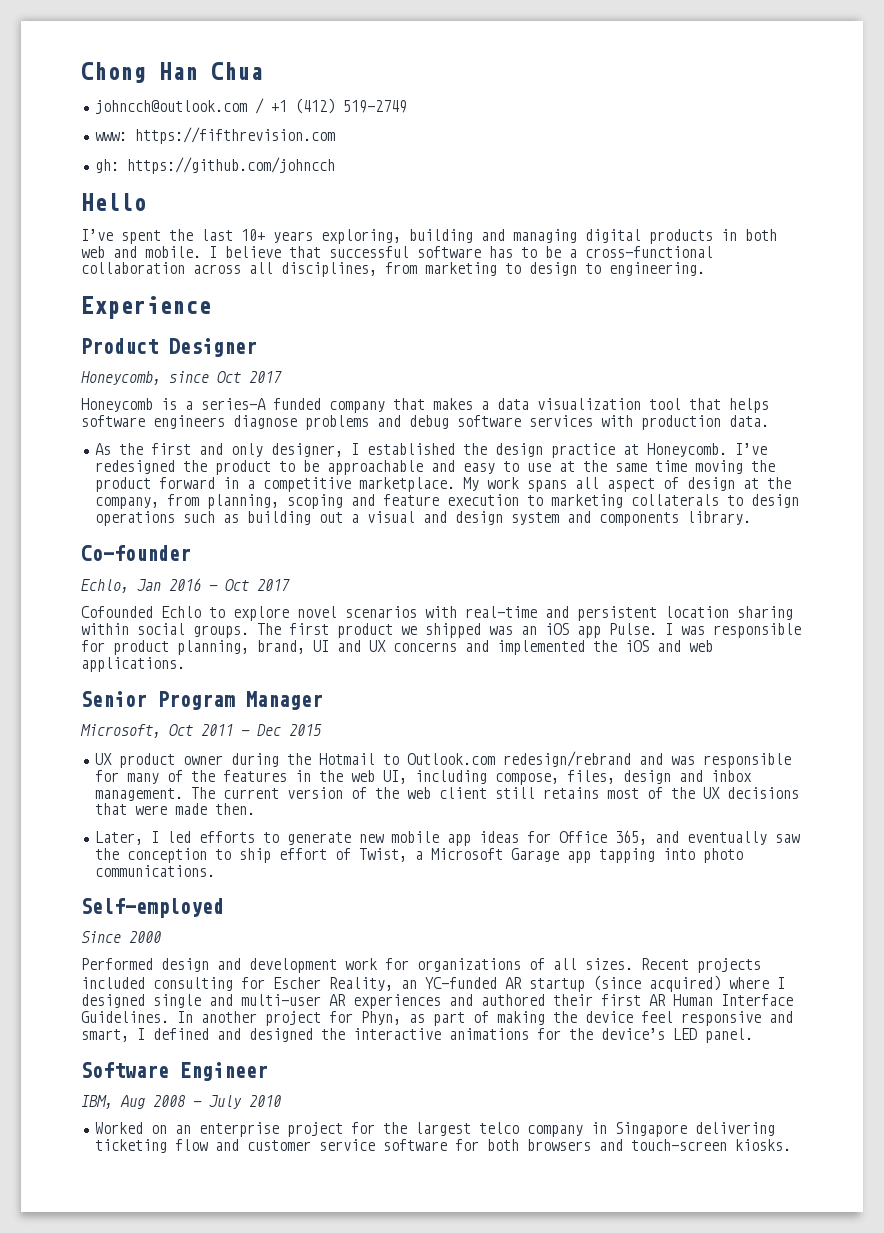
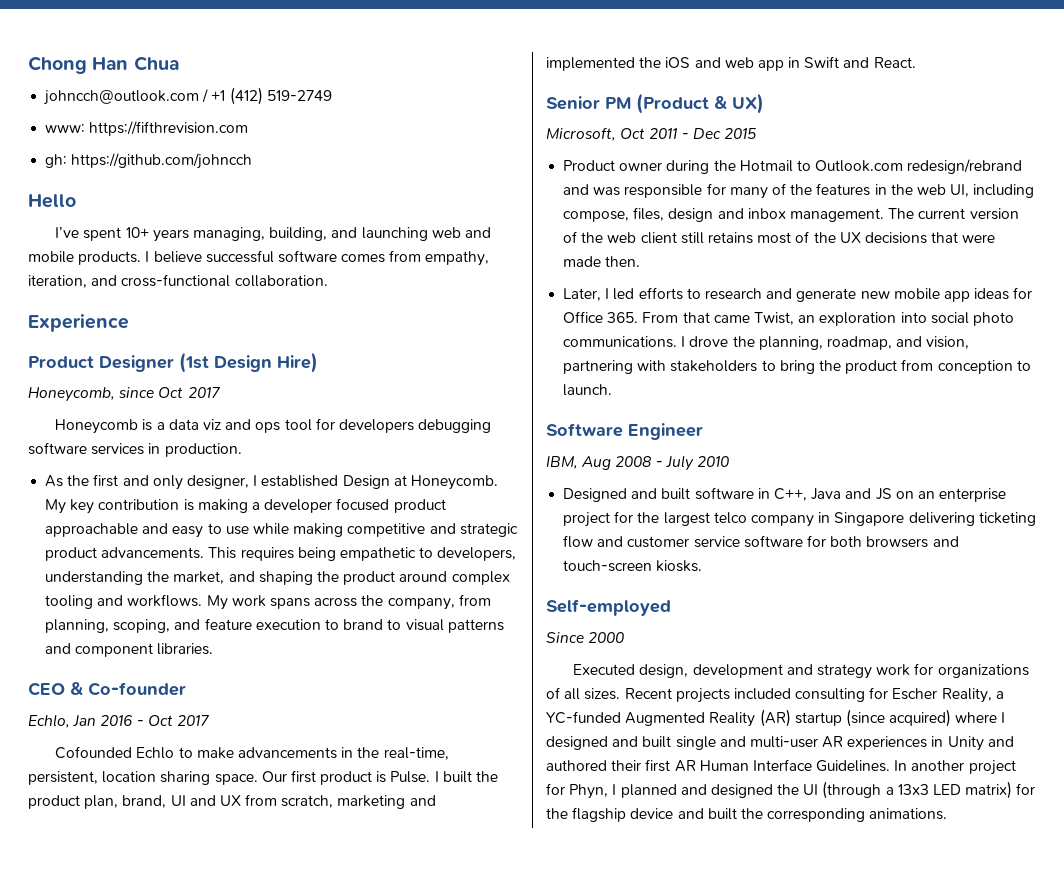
- I’ve spent the last 10+ years exploring, building and managing digital products in both web and mobile.
+ I’ve spent 10+ years managing, building, and launching web and mobile products.
- I believe that successful software has to be a cross-functional collaboration across all disciplines, from marketing to design to engineering.
+ I believe successful software comes from empathy, iteration, and cross-functional collaboration.
- Product Designer
+ Product Designer (1st Design Hire)
- Honeycomb is a series-A funded company that makes a data visualization tool that helps software engineers diagnose problems and debug software services with production data.
+ Honeycomb is a data viz and ops tool for developers debugging software services in production.
- As the first and only designer, I established the design practice at Honeycomb. I’ve redesigned the product to be approachable and easy to use at the same time moving the product forward in a competitive marketplace. My work spans all aspect of design at the company, from planning, scoping and feature execution to marketing collaterals to design operations such as building out a visual and design system and components library.
- Co-founder
+ As the first and only designer, I established Design at Honeycomb. My key contribution is making a developer focused product approachable and easy to use while making competitive and strategic product advancements. This requires being empathetic to developers, understanding the market, and shaping the product around complex tooling and workflows. My work spans across the company, from planning, scoping, and feature execution to brand to visual patterns and component libraries.
+ CEO & Co-founder
- Cofounded Echlo to explore novel scenarios with real-time and persistent location sharing within social groups. The first product we shipped was an iOS app Pulse. I was responsible for product planning, brand, UI and UX concerns and implemented the iOS and web applications.
- Senior Program Manager
+ Cofounded Echlo to make advancements in the real-time, persistent, location sharing space. Our first product is Pulse. I built the product plan, brand, UI and UX from scratch, marketing and implemented the iOS and web app in Swift and React.
+ Senior PM (Product & UX)
- UX product owner during the Hotmail to Outlook.com redesign/rebrand and was responsible for many of the features in the web UI, including compose, files, design and inbox management.
+ Product owner during the Hotmail to Outlook.com redesign/rebrand and was responsible for many of the features in the web UI, including compose, files, design and inbox management.
- Later, I led efforts to generate new mobile app ideas for Office 365, and eventually saw the conception to ship effort of Twist, a Microsoft Garage app tapping into photo communications.
- Self-employed
- Since 2000
- Performed design and development work for organizations of all sizes. Recent projects included consulting for Escher Reality, an YC-funded AR startup (since acquired) where I designed single and multi-user AR experiences and authored their first AR Human Interface Guidelines. In another project for Phyn, as part of making the device feel responsive and smart, I defined and designed the interactive animations for the device’s LED panel.
+ Later, I led efforts to research and generate new mobile app ideas for Office 365. From that came Twist, an exploration into social photo communications. I drove the planning, roadmap, and vision, partnering with stakeholders to bring the product from conception to launch.
- Worked on an enterprise project for the largest telco company in Singapore delivering ticketing flow and customer service software for both browsers and touch-screen kiosks.
+ Designed and built software in C++, Java and JS on an enterprise project for the largest telco company in Singapore delivering ticketing flow and customer service software for both browsers and touch-screen kiosks.
+ Self-employed
+ Since 2000
+ Executed design, development and strategy work for organizations of all sizes. Recent projects included consulting for Escher Reality, a YC-funded Augmented Reality (AR) startup (since acquired) where I designed and built single and multi-user AR experiences in Unity and authored their first AR Human Interface Guidelines. In another project for Phyn, I planned and designed the UI (through a 13x3 LED matrix) for the flagship device and built the corresponding animations.

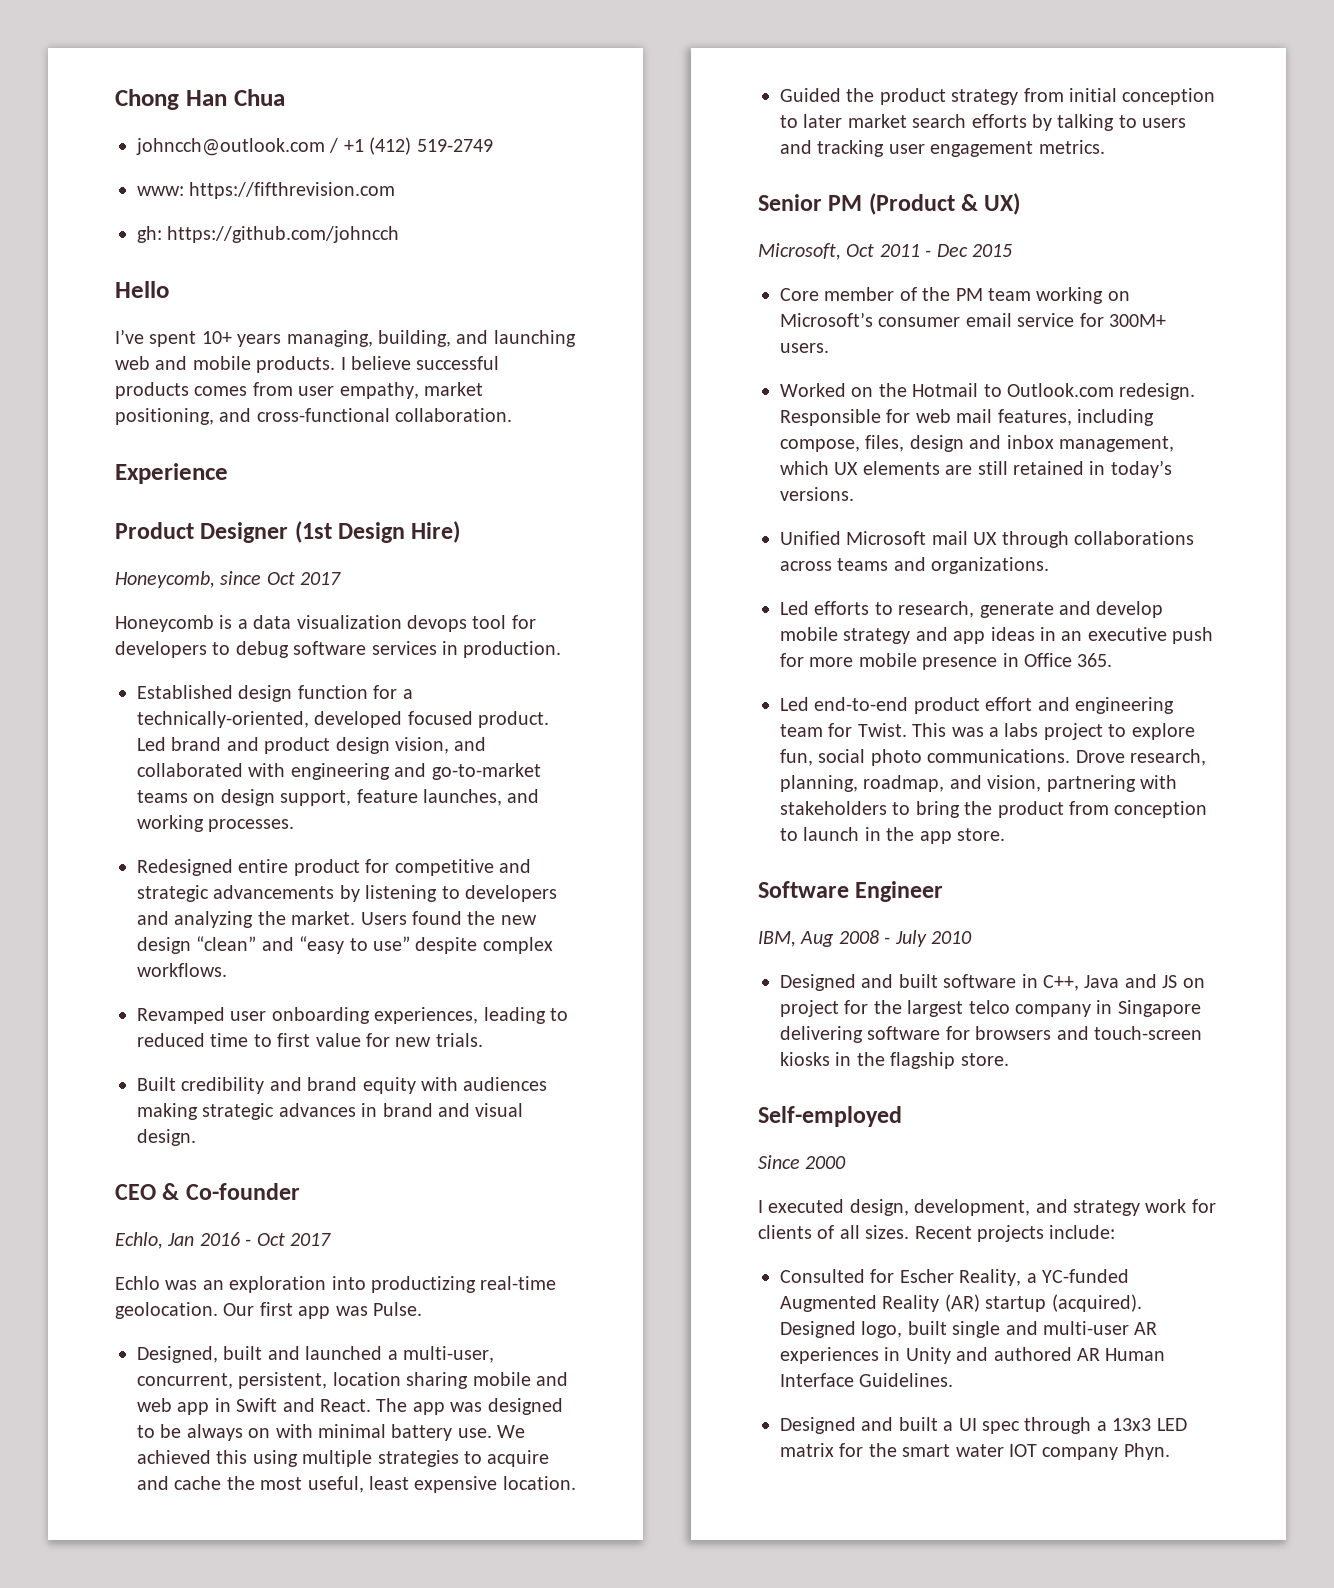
- I believe successful software comes from empathy, iteration, and cross-functional collaboration.
+ I believe successful products comes from user empathy, market positioning, and cross-functional collaboration.
- Honeycomb is a data viz and ops tool for developers debugging software services in production.
+ Honeycomb is a data visualization devops tool for developers to debug software services in production.
- As the first and only designer, I established Design at Honeycomb. My key contribution is making a developer focused product approachable and easy to use while making competitive and strategic product advancements. This requires being empathetic to developers, understanding the market, and shaping the product around complex tooling and workflows. My work spans across the company, from planning, scoping, and feature execution to brand to visual patterns and component libraries.
+ Established design function for a technically-oriented, developed focused product. Led brand and product design vision, and collaborated with engineering and go-to-market teams on design support, feature launches, and working processes.
+ Redesigned entire product for competitive and strategic advancements by listening to developers and analyzing the market. Users found the new design “clean” and “easy to use” despite complex workflows.
+ Revamped user onboarding experiences, leading to reduced time to first value for new trials.
+ Built credibility and brand equity with audiences making strategic advances in brand and visual design.
- Cofounded Echlo to make advancements in the real-time, persistent, location sharing space. Our first product is Pulse. I built the product plan, brand, UI and UX from scratch, marketing and implemented the iOS and web app in Swift and React.
+ Echlo was an exploration into productizing real-time geolocation. Our first app was Pulse.
+ Designed, built and launched a multi-user, concurrent, persistent, location sharing mobile and web app in Swift and React. The app was designed to be always on with minimal battery use. We achieved this using multiple strategies to acquire and cache the most useful, least expensive location.
+ Guided the product strategy from initial conception to later market search efforts by talking to users and tracking user engagement metrics.
- Product owner during the Hotmail to Outlook.com redesign/rebrand and was responsible for many of the features in the web UI, including compose, files, design and inbox management. The current version of the web client still retains most of the UX decisions that were made then.
- Later, I led efforts to research and generate new mobile app ideas for Office 365. From that came Twist, an exploration into social photo communications. I drove the planning, roadmap, and vision, partnering with stakeholders to bring the product from conception to launch.
+ Core member of the PM team working on Microsoft’s consumer email service for 300M+ users.
+ Worked on the Hotmail to Outlook.com redesign. Responsible for web mail features, including compose, files, design and inbox management, which UX elements are still retained in today’s versions.
+ Unified Microsoft mail UX through collaborations across teams and organizations.
+ Led efforts to research, generate and develop mobile strategy and app ideas in an executive push for more mobile presence in Office 365.
+ Led end-to-end product effort and engineering team for Twist. This was a labs project to explore fun, social photo communications. Drove research, planning, roadmap, and vision, partnering with stakeholders to bring the product from conception to launch in the app store.
- Designed and built software in C++, Java and JS on an enterprise project for the largest telco company in Singapore delivering ticketing flow and customer service software for both browsers and touch-screen kiosks.
+ Designed and built software in C++, Java and JS on project for the largest telco company in Singapore delivering software for browsers and touch-screen kiosks in the flagship store.
- Executed design, development and strategy work for organizations of all sizes.
+ I executed design, development, and strategy work for clients of all sizes.
- Recent projects included consulting for Escher Reality, a YC-funded Augmented Reality (AR) startup (since acquired) where I designed and built single and multi-user AR experiences in Unity and authored their first AR Human Interface Guidelines. In another project for Phyn, I planned and designed the UI (through a 13x3 LED matrix) for the flagship device and built the corresponding animations.
+ Recent projects include:
+ Consulted for Escher Reality, a YC-funded Augmented Reality (AR) startup (acquired). Designed logo, built single and multi-user AR experiences in Unity and authored AR Human Interface Guidelines.
+ Designed and built a UI spec through a 13x3 LED matrix for the smart water IOT company Phyn.

